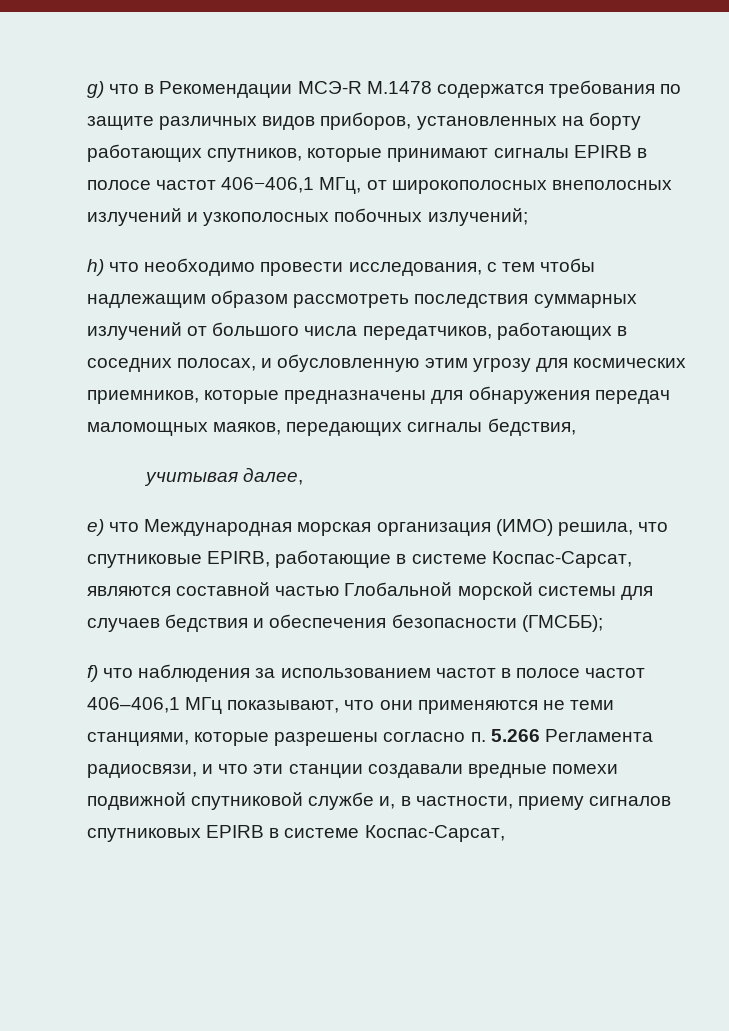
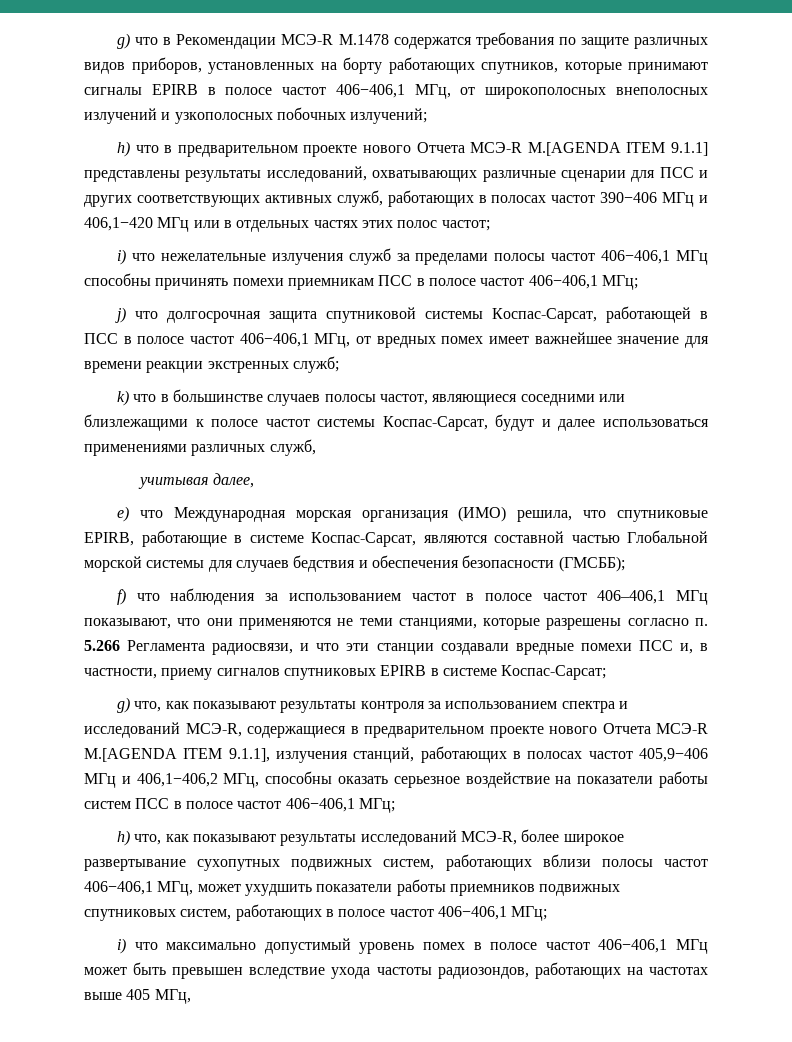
- h) что необходимо провести исследования, с тем чтобы надлежащим образом рассмотреть последствия суммарных излучений от большого числа передатчиков, работающих в соседних полосах, и обусловленную этим угрозу для космических приемников, которые предназначены для обнаружения передач маломощных маяков, передающих сигналы бедствия,
+ h) что в предварительном проекте нового Отчета МСЭ-R M.[AGENDA ITEM 9.1.1] представлены результаты исследований, охватывающих различные сценарии для ПСС и других соответствующих активных служб, работающих в полосах частот 390−406 МГц и 406,1−420 МГц или в отдельных частях этих полос частот;
+ i) что нежелательные излучения служб за пределами полосы частот 406−406,1 МГц способны причинять помехи приемникам ПСС в полосе частот 406−406,1 МГц;
+ j) что долгосрочная защита спутниковой системы Коспас-Сарсат, работающей в ПСС в полосе частот 406−406,1 МГц, от вредных помех имеет важнейшее значение для времени реакции экстренных служб;
+ k) что в большинстве случаев полосы частот, являющиеся соседними или близлежащими к полосе частот системы Коспас-Сарсат, будут и далее использоваться применениями различных служб,
- f) что наблюдения за использованием частот в полосе частот 406–406,1 МГц показывают, что они применяются не теми станциями, которые разрешены согласно п. 5.266 Регламента радиосвязи, и что эти станции создавали вредные помехи подвижной спутниковой службе и, в частности, приему сигналов спутниковых EPIRB в системе Коспас-Сарсат,
+ f) что наблюдения за использованием частот в полосе частот 406–406,1 МГц показывают, что они применяются не теми станциями, которые разрешены согласно п. 5.266 Регламента радиосвязи, и что эти станции создавали вредные помехи ПСС и, в частности, приему сигналов спутниковых EPIRB в системе Коспас-Сарсат;
+ g) что, как показывают результаты контроля за использованием спектра и исследований МСЭ-R, содержащиеся в предварительном проекте нового Отчета МСЭ-R М.[AGENDA ITEM 9.1.1], излучения станций, работающих в полосах частот 405,9−406 МГц и 406,1−406,2 МГц, способны оказать серьезное воздействие на показатели работы систем ПСС в полосе частот 406−406,1 МГц;
+ h) что, как показывают результаты исследований МСЭ-R, более широкое развертывание сухопутных подвижных систем, работающих вблизи полосы частот 406−406,1 МГц, может ухудшить показатели работы приемников подвижных спутниковых систем, работающих в полосе частот 406−406,1 МГц;
+ i) что максимально допустимый уровень помех в полосе частот 406−406,1 МГц может быть превышен вследствие ухода частоты радиозондов, работающих на частотах выше 405 МГц,

